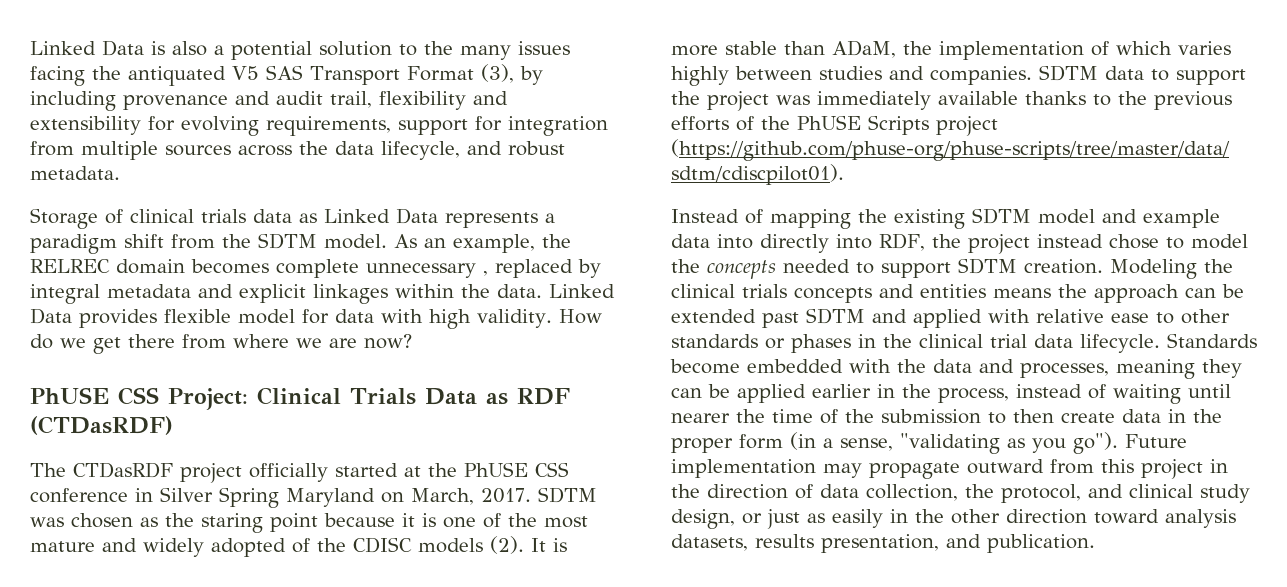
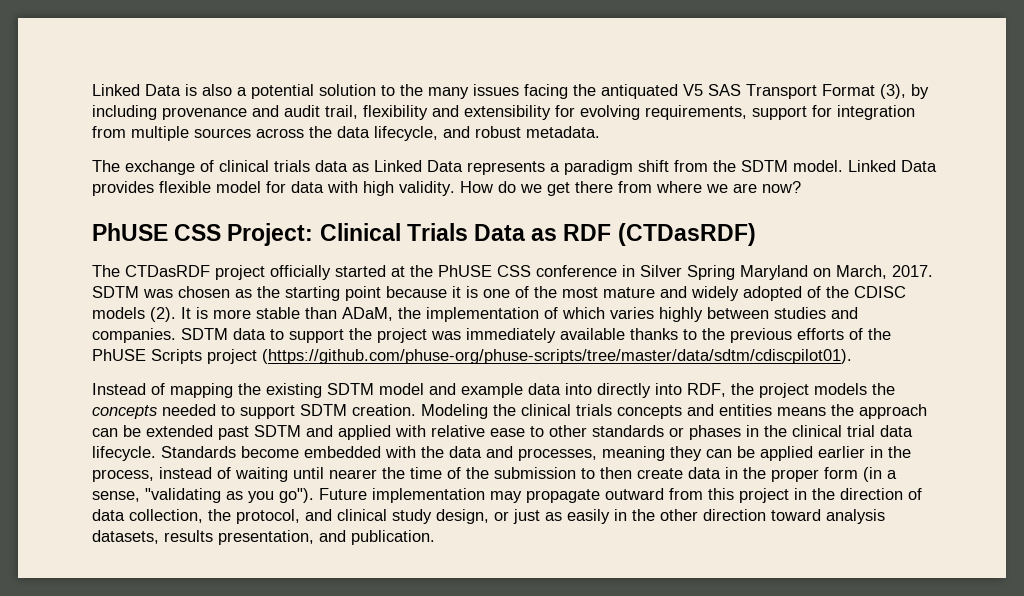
- Storage of clinical trials data as Linked Data represents a paradigm shift from the SDTM model.
+ The exchange of clinical trials data as Linked Data represents a paradigm shift from the SDTM model.
- As an example, the RELREC domain becomes complete unnecessary , replaced by integral metadata and explicit linkages within the data.
- SDTM was chosen as the staring point because it is one of the most mature and widely adopted of the CDISC models (2).
+ SDTM was chosen as the starting point because it is one of the most mature and widely adopted of the CDISC models (2).
- Instead of mapping the existing SDTM model and example data into directly into RDF, the project instead chose to model the concepts needed to support SDTM creation.
+ Instead of mapping the existing SDTM model and example data into directly into RDF, the project models the concepts needed to support SDTM creation.

